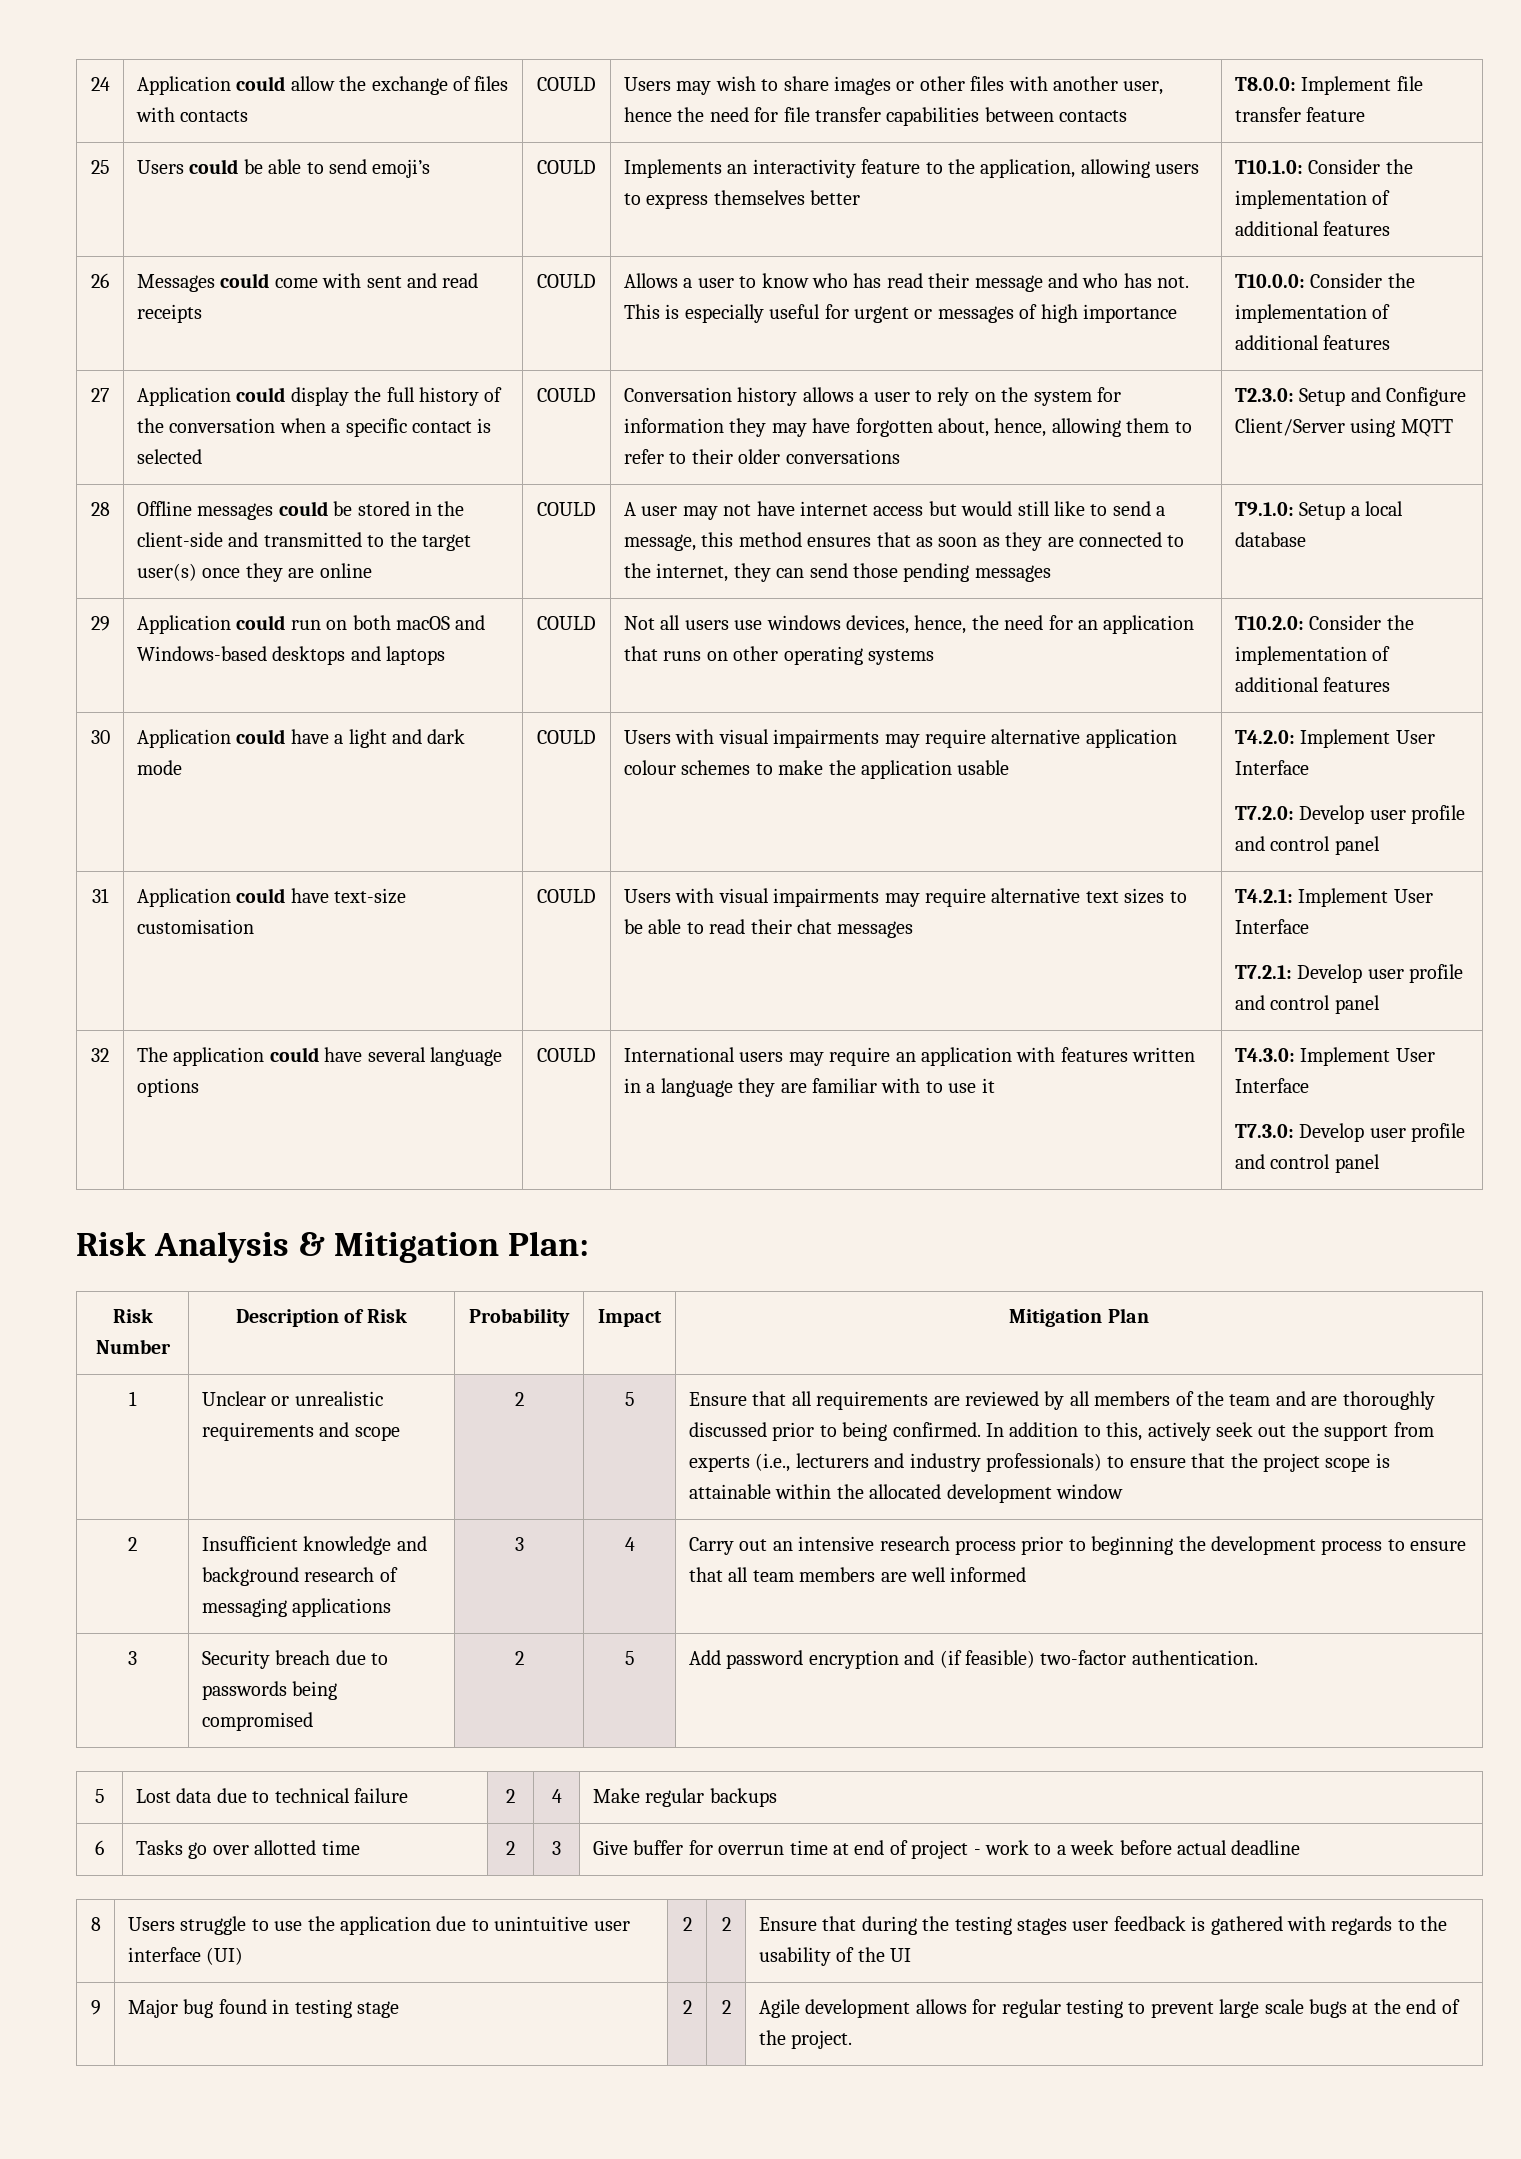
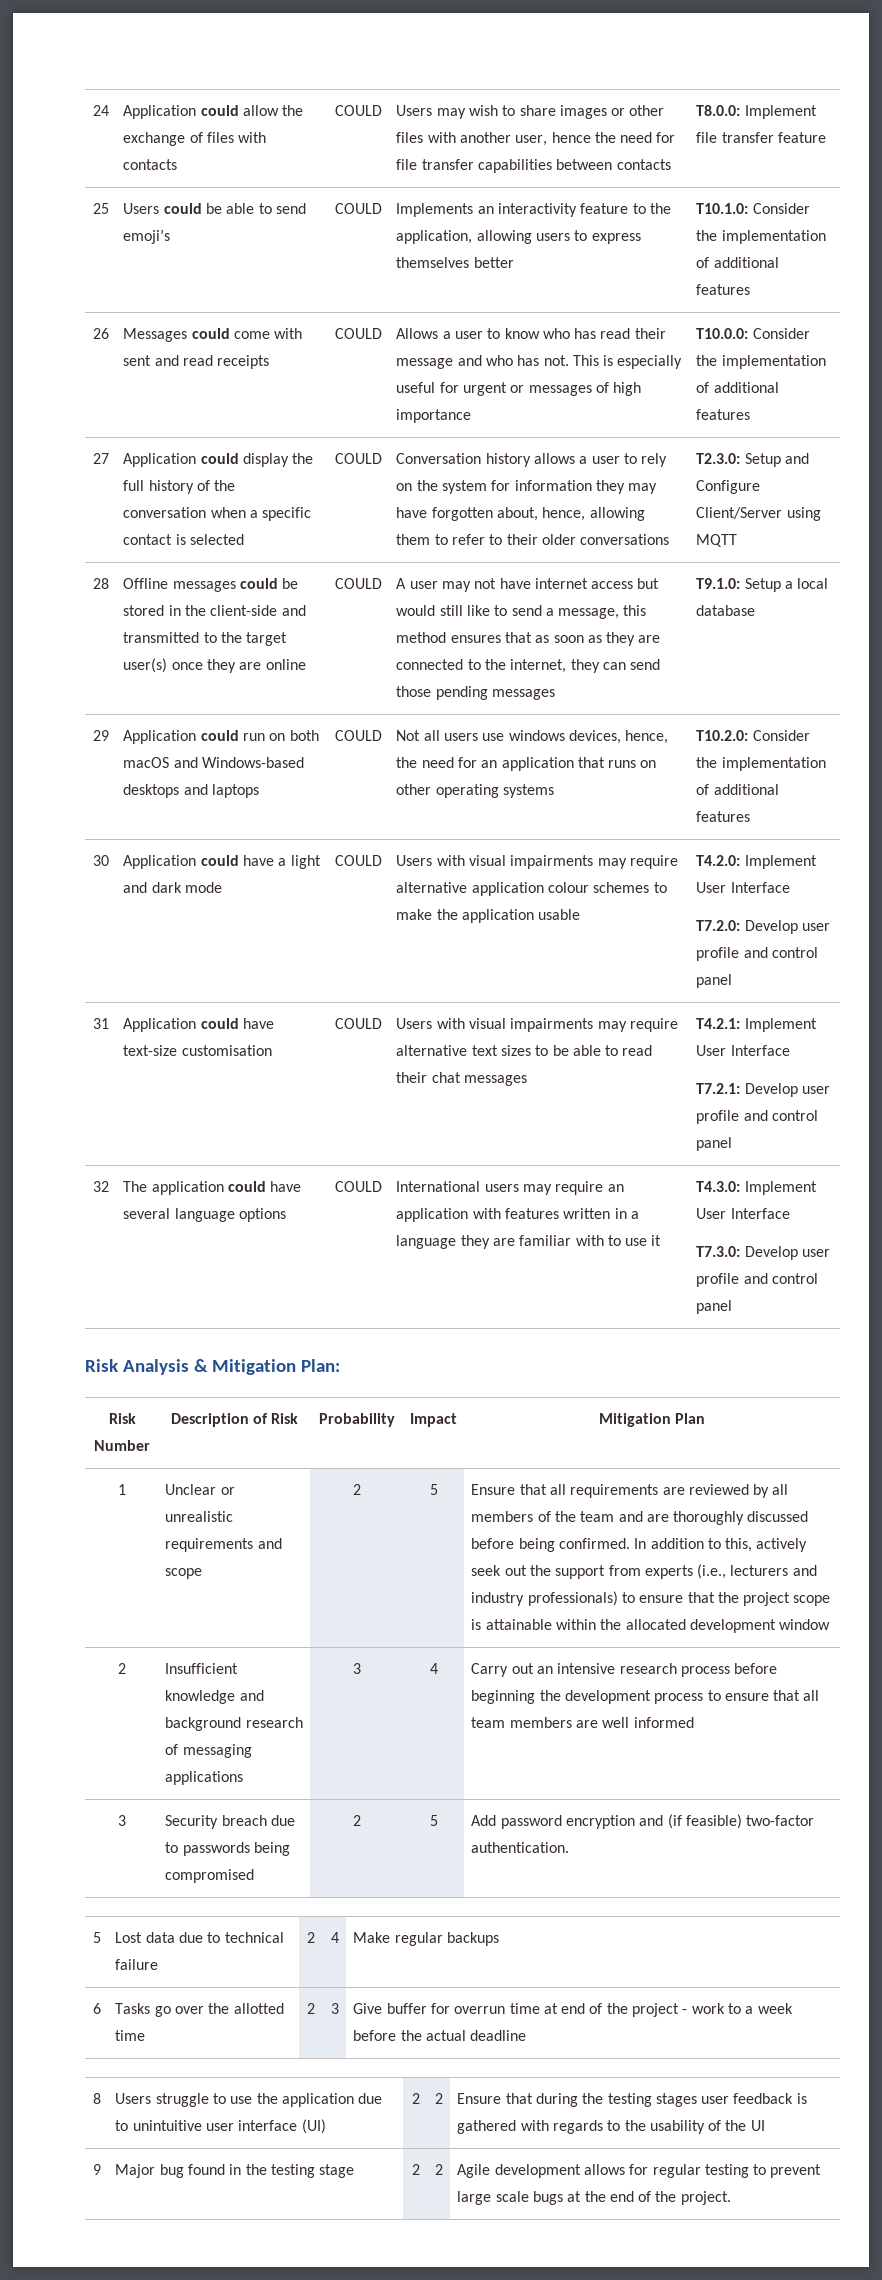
- Ensure that all requirements are reviewed by all members of the team and are thoroughly discussed prior to being confirmed.
+ Ensure that all requirements are reviewed by all members of the team and are thoroughly discussed before being confirmed.
- 2 | Insufficient knowledge and background research of messaging applications | 3 | 4 | Carry out an intensive research process prior to beginning the development process to ensure that all team members are well informed
+ 2 | Insufficient knowledge and background research of messaging applications | 3 | 4 | Carry out an intensive research process before beginning the development process to ensure that all team members are well informed
- 6 | Tasks go over allotted time | 2 | 3 | Give buffer for overrun time at end of project - work to a week before actual deadline
+ 6 | Tasks go over the allotted time | 2 | 3 | Give buffer for overrun time at end of the project - work to a week before the actual deadline
- 9 | Major bug found in testing stage | 2 | 2 | Agile development allows for regular testing to prevent large scale bugs at the end of the project.
+ 9 | Major bug found in the testing stage | 2 | 2 | Agile development allows for regular testing to prevent large scale bugs at the end of the project.

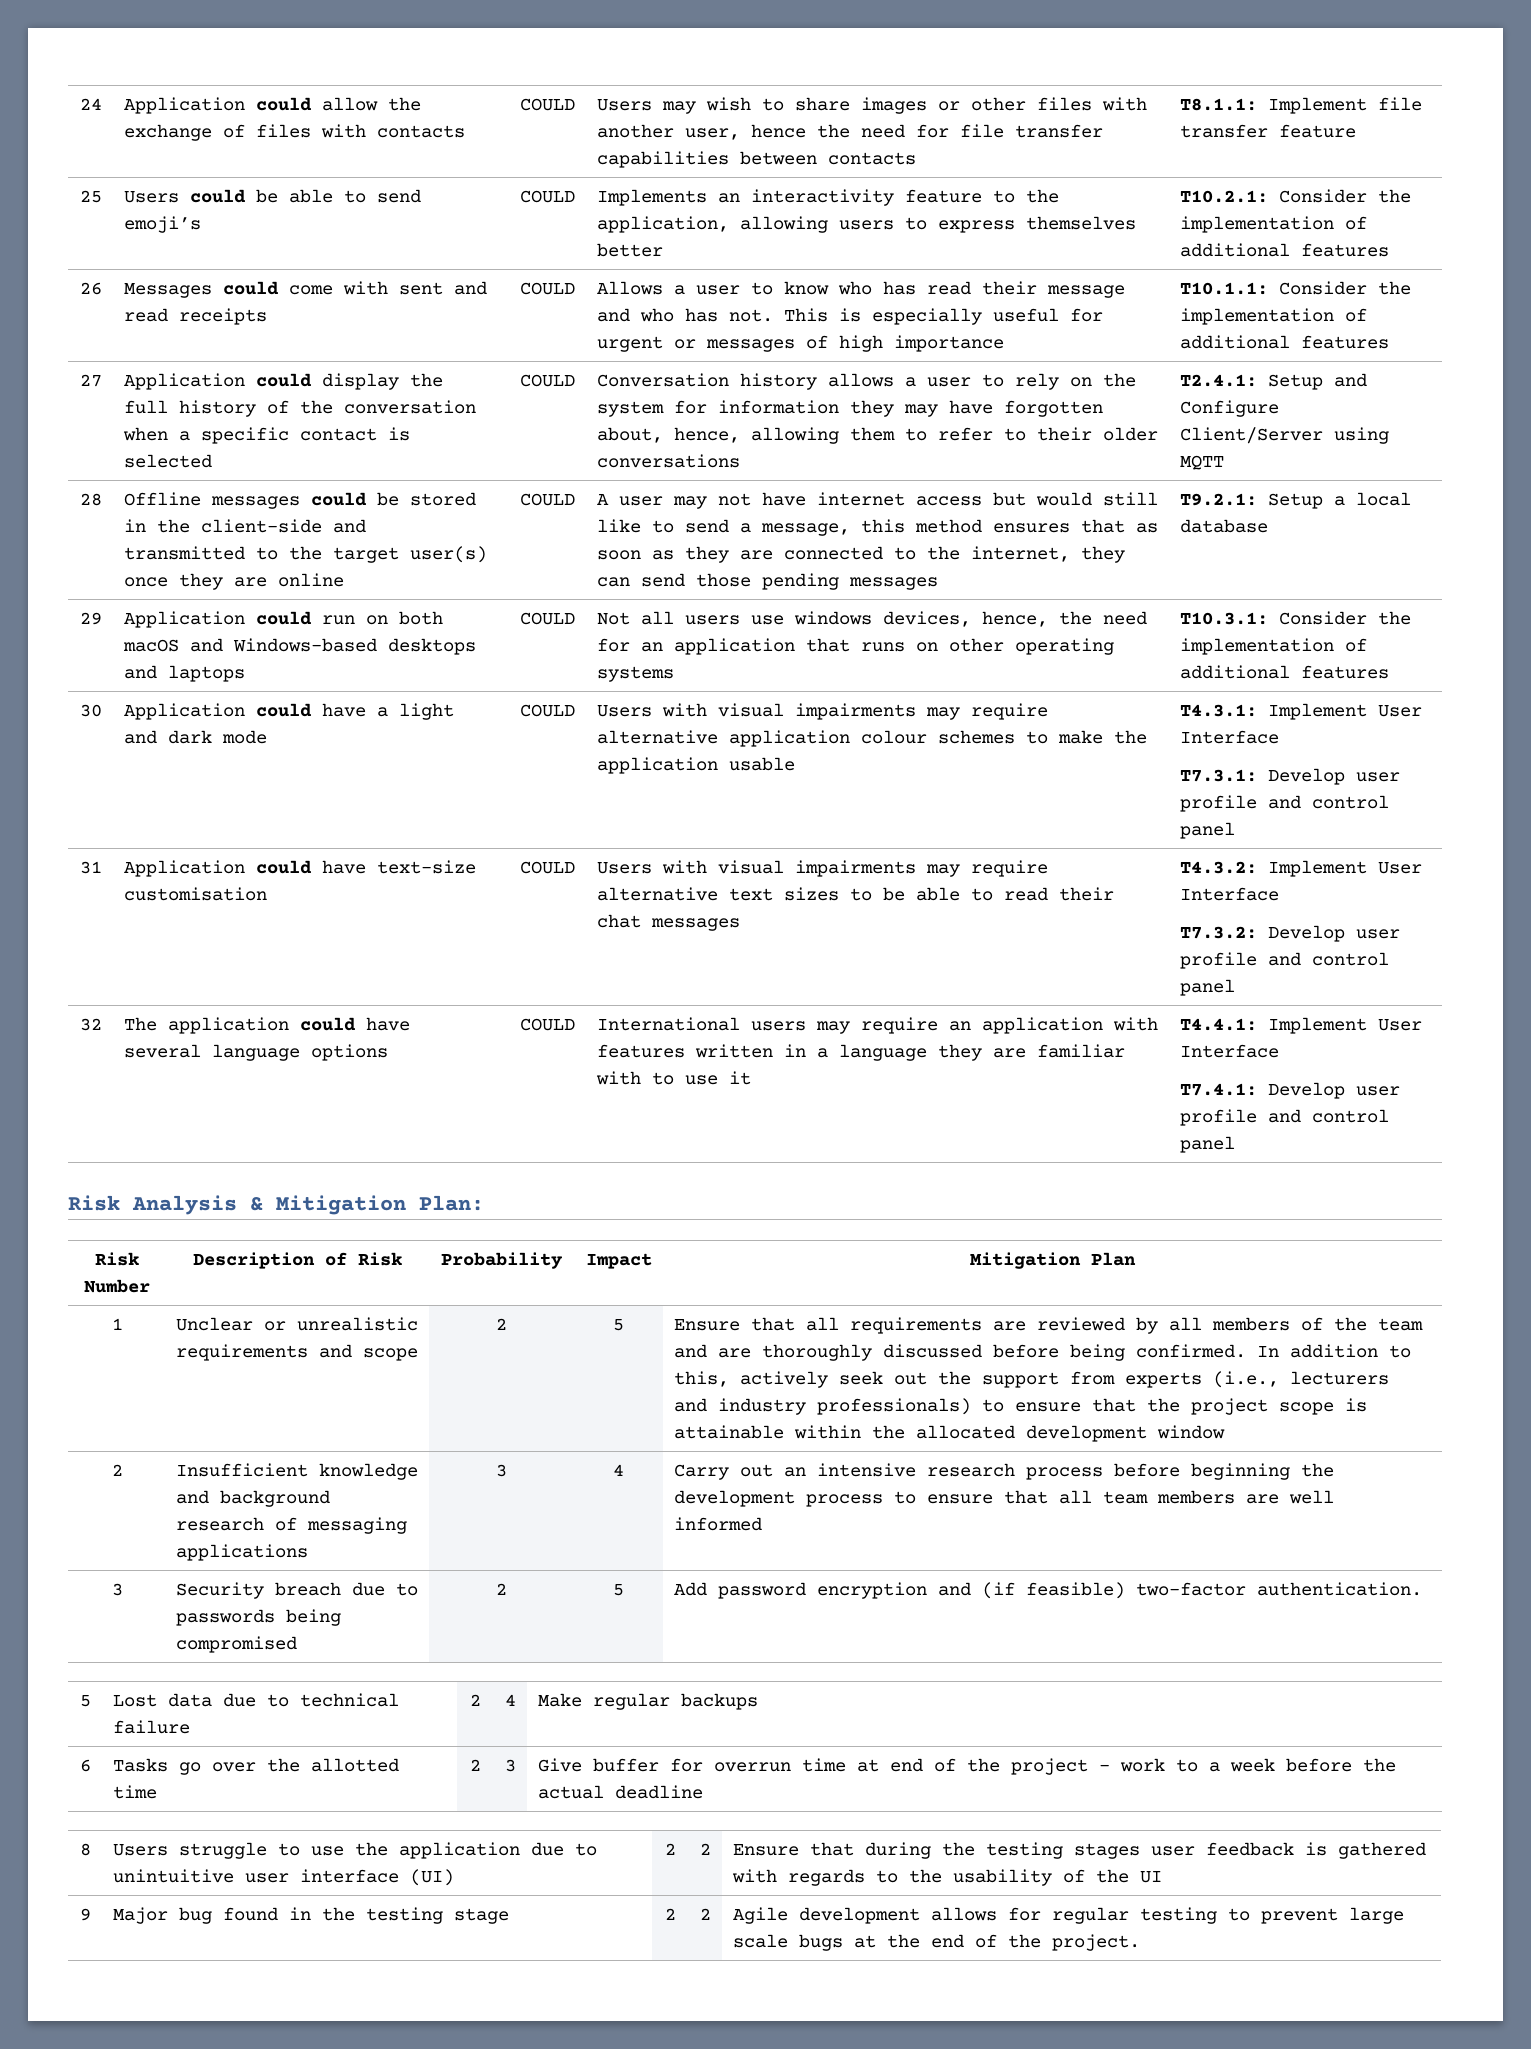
- 24 | Application could allow the exchange of files with contacts | COULD | Users may wish to share images or other files with another user, hence the need for file transfer capabilities between contacts | T8.0.0: Implement file transfer feature
+ 24 | Application could allow the exchange of files with contacts | COULD | Users may wish to share images or other files with another user, hence the need for file transfer capabilities between contacts | T8.1.1: Implement file transfer feature
- 25 | Users could be able to send emoji’s | COULD | Implements an interactivity feature to the application, allowing users to express themselves better | T10.1.0: Consider the implementation of additional features
+ 25 | Users could be able to send emoji’s | COULD | Implements an interactivity feature to the application, allowing users to express themselves better | T10.2.1: Consider the implementation of additional features
- T10.0.0: Consider the implementation of additional features
+ T10.1.1: Consider the implementation of additional features
- T2.3.0: Setup and Configure Client/Server using MQTT
+ T2.4.1: Setup and Configure Client/Server using MQTT
- T9.1.0: Setup a local database
+ T9.2.1: Setup a local database
- 29 | Application could run on both macOS and Windows-based desktops and laptops | COULD | Not all users use windows devices, hence, the need for an application that runs on other operating systems | T10.2.0: Consider the implementation of additional features
+ 29 | Application could run on both macOS and Windows-based desktops and laptops | COULD | Not all users use windows devices, hence, the need for an application that runs on other operating systems | T10.3.1: Consider the implementation of additional features
- 30 | Application could have a light and dark mode | COULD | Users with visual impairments may require alternative application colour schemes to make the application usable | T4.2.0: Implement User Interface
- T7.2.0: Develop user profile and control panel
+ 30 | Application could have a light and dark mode | COULD | Users with visual impairments may require alternative application colour schemes to make the application usable | T4.3.1: Implement User Interface
+ T7.3.1: Develop user profile and control panel
- 31 | Application could have text-size customisation | COULD | Users with visual impairments may require alternative text sizes to be able to read their chat messages | T4.2.1: Implement User Interface
- T7.2.1: Develop user profile and control panel
+ 31 | Application could have text-size customisation | COULD | Users with visual impairments may require alternative text sizes to be able to read their chat messages | T4.3.2: Implement User Interface
+ T7.3.2: Develop user profile and control panel
- 32 | The application could have several language options | COULD | International users may require an application with features written in a language they are familiar with to use it | T4.3.0: Implement User Interface
- T7.3.0: Develop user profile and control panel
+ 32 | The application could have several language options | COULD | International users may require an application with features written in a language they are familiar with to use it | T4.4.1: Implement User Interface
+ T7.4.1: Develop user profile and control panel

